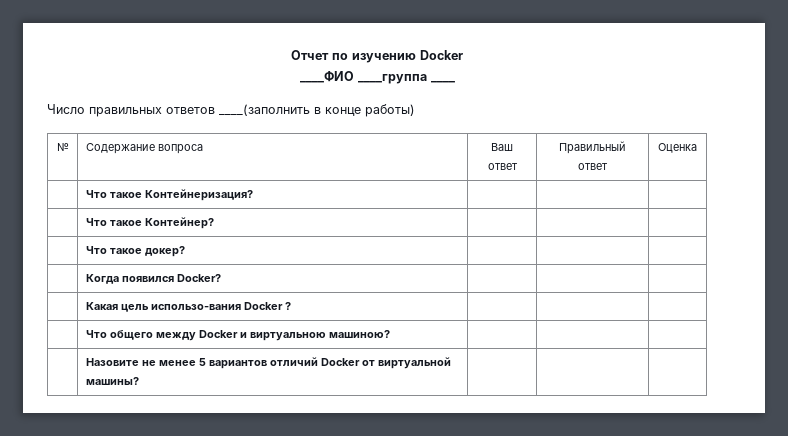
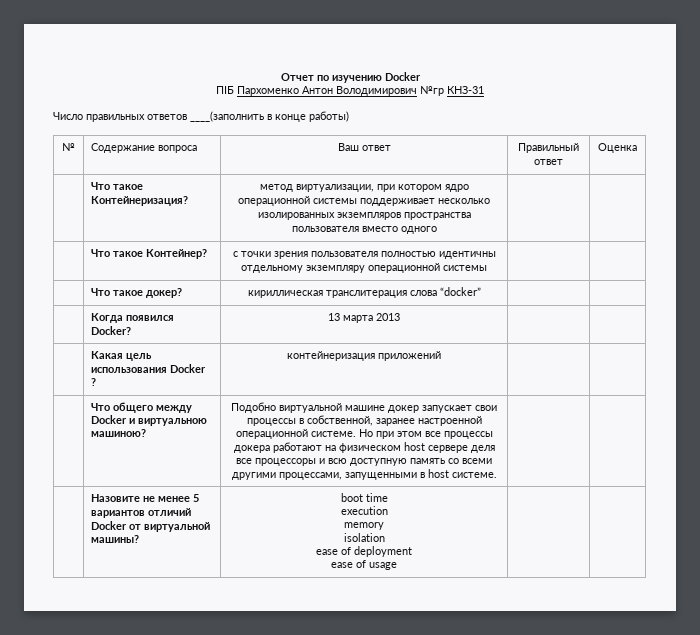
- ____ФИО ____группа ____
+ ПІБ Пархоменко Антон Володимирович №гр КНЗ-31
- | Что такое Контейнеризация? | | |
- | Что такое Контейнер? | | |
+ | Что такое Контейнеризация? | метод виртуализации, при котором ядро операционной системы поддерживает несколько изолированных экземпляров пространства пользователя вместо одного | |
+ | Что такое Контейнер? | с точки зрения пользователя полностью идентичны отдельному экземпляру операционной системы | |
- | Что такое докер? | | |
+ | Что такое докер? | кириллическая транслитерация слова “docker” | |
- | Когда появился Docker? | | |
+ | Когда появился Docker? | 13 марта 2013 | |
- | Какая цель использо-вания Docker ? | | |
+ | Какая цель использования Docker ? | контейнеризация приложений | |
+ Подобно виртуальной машине докер запускает свои процессы в собственной, заранее настроенной операционной системе. Но при этом все процессы докера работают на физическом host сервере деля все процессоры и всю доступную память со всеми другими процессами, запущенными в host системе.
- | Назовите не менее 5 вариантов отличий Docker от виртуальной машины? | | |
+ | Назовите не менее 5 вариантов отличий Docker от виртуальной машины? | boot time
+ execution
+ memory
+ isolation
+ ease of deployment
+ ease of usage | |

